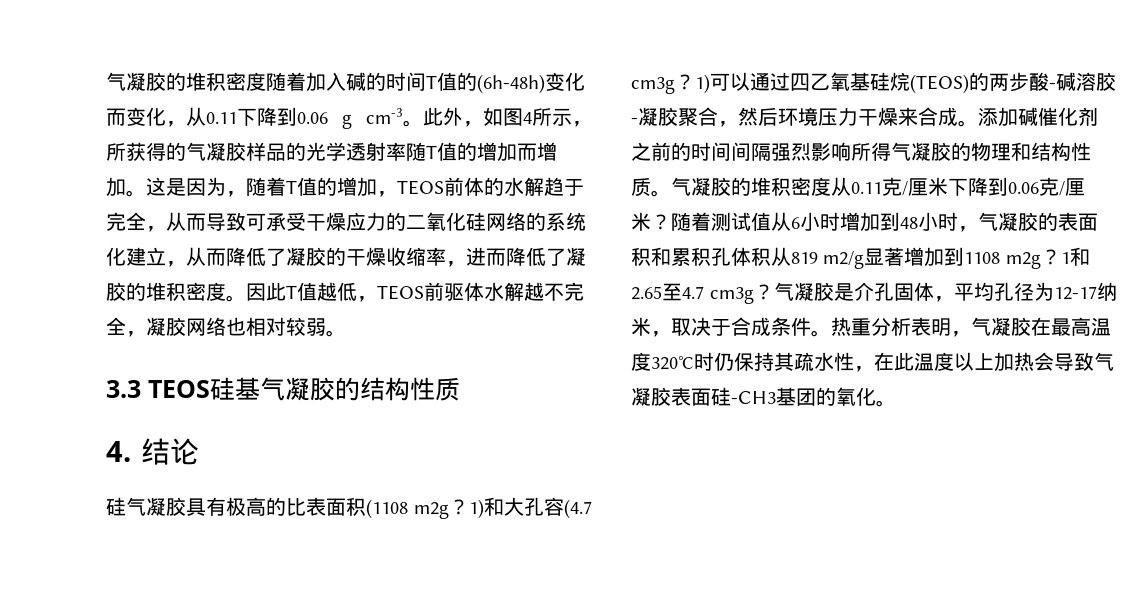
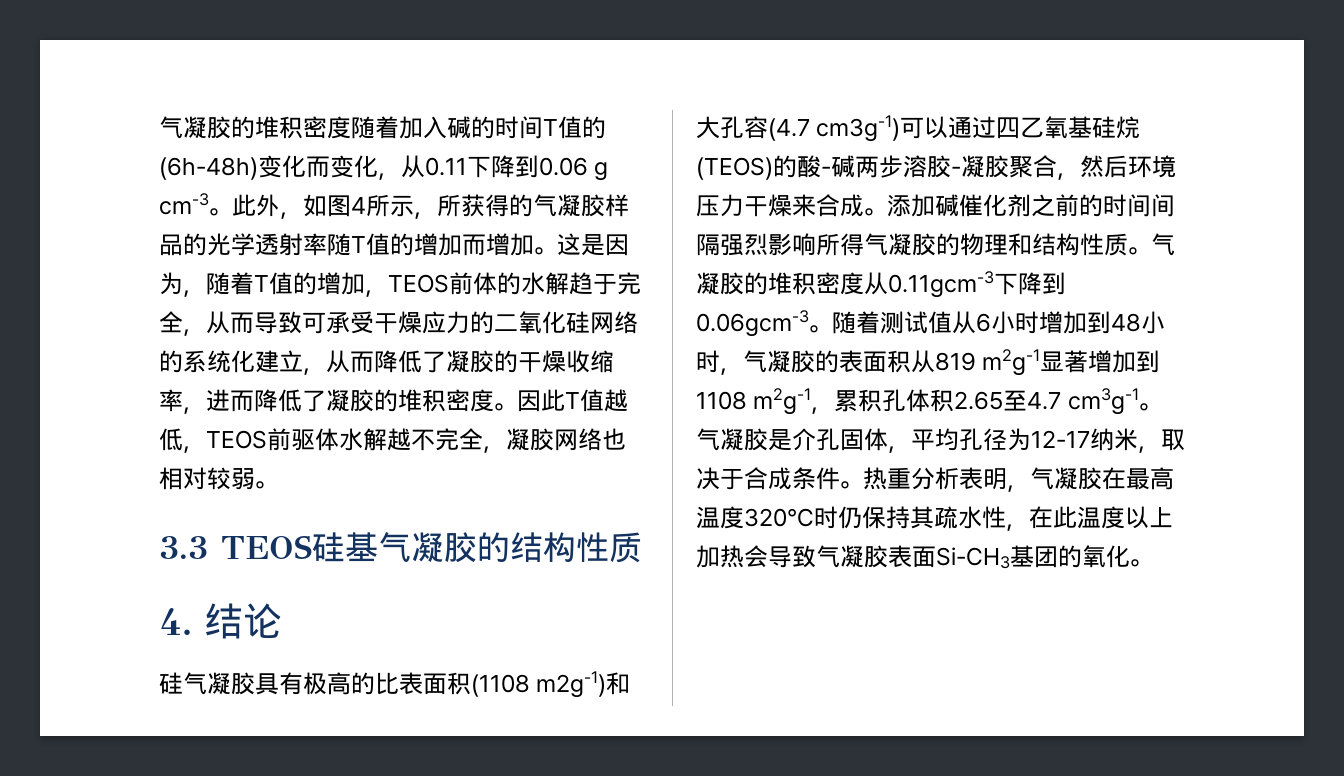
- 硅气凝胶具有极高的比表面积(1108 m2g？1)和大孔容(4.7 cm3g？1)可以通过四乙氧基硅烷(TEOS)的两步酸-碱溶胶-凝胶聚合，然后环境压力干燥来合成。
+ 硅气凝胶具有极高的比表面积(1108 m2g-1)和大孔容(4.7 cm3g-1)可以通过四乙氧基硅烷(TEOS)的酸-碱两步溶胶-凝胶聚合，然后环境压力干燥来合成。
- 气凝胶的堆积密度从0.11克/厘米下降到0.06克/厘米？
+ 气凝胶的堆积密度从0.11gcm-3下降到0.06gcm-3。
- 随着测试值从6小时增加到48小时，气凝胶的表面积和累积孔体积从819 m2/g显著增加到1108 m2g？1和2.65至4.7 cm3g？
+ 随着测试值从6小时增加到48小时，气凝胶的表面积从819 m2g-1显著增加到1108 m2g-1，累积孔体积2.65至4.7 cm3g-1。
- 热重分析表明，气凝胶在最高温度320℃时仍保持其疏水性，在此温度以上加热会导致气凝胶表面硅-CH3基团的氧化。
+ 热重分析表明，气凝胶在最高温度320℃时仍保持其疏水性，在此温度以上加热会导致气凝胶表面Si-CH3基团的氧化。

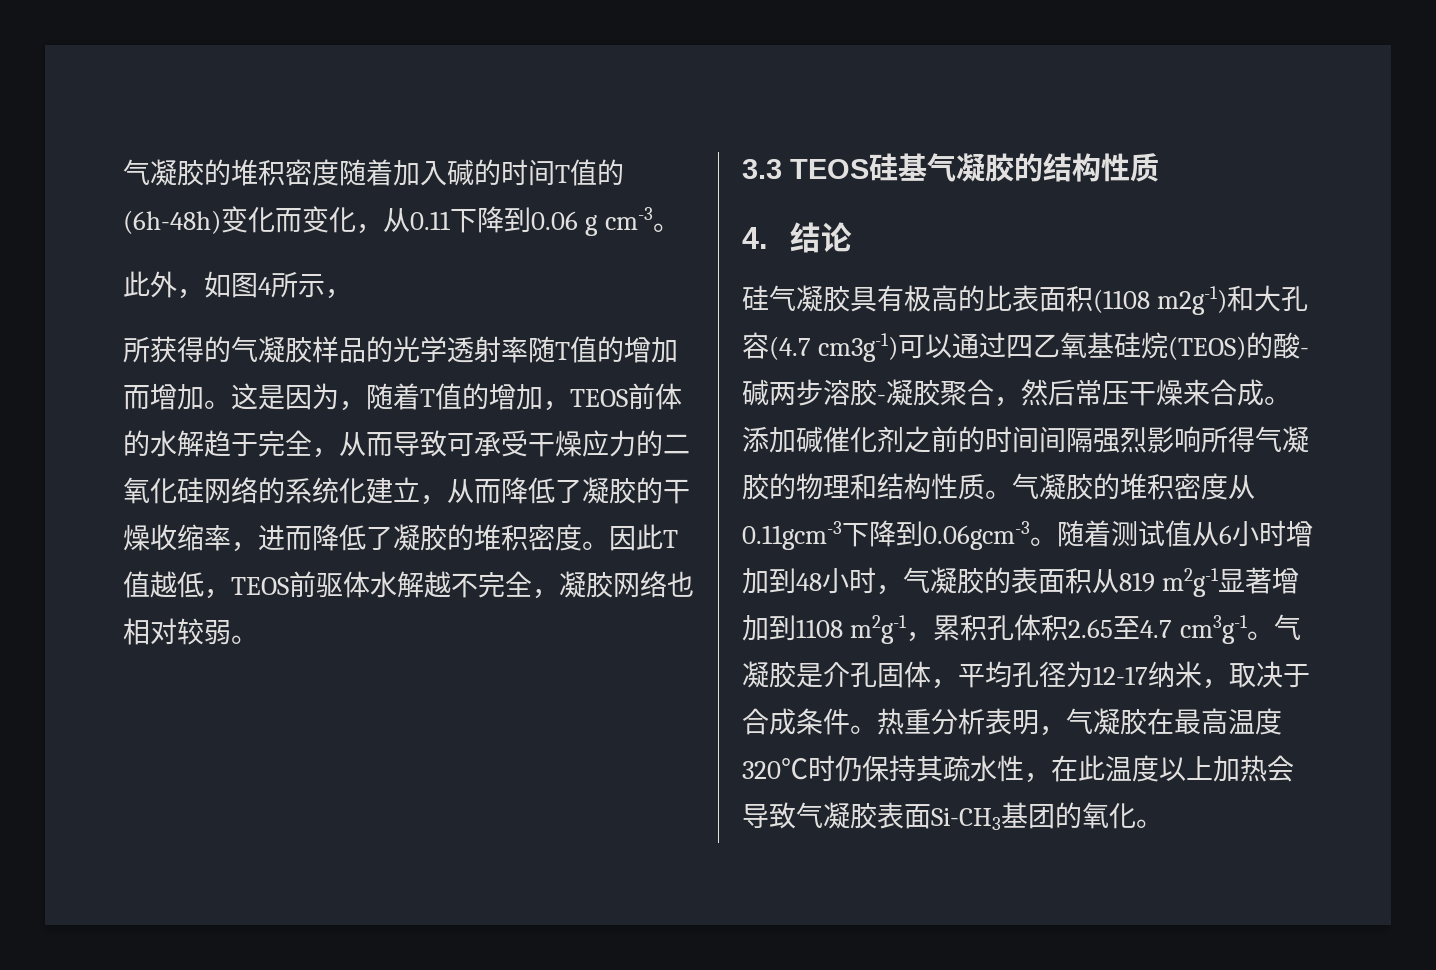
- 气凝胶的堆积密度随着加入碱的时间T值的(6h-48h)变化而变化，从0.11下降到0.06 g cm-3。此外，如图4所示，所获得的气凝胶样品的光学透射率随T值的增加而增加。
+ 气凝胶的堆积密度随着加入碱的时间T值的(6h-48h)变化而变化，从0.11下降到0.06 g cm-3。
+ 此外，如图4所示，
+ 所获得的气凝胶样品的光学透射率随T值的增加而增加。
- 硅气凝胶具有极高的比表面积(1108 m2g-1)和大孔容(4.7 cm3g-1)可以通过四乙氧基硅烷(TEOS)的酸-碱两步溶胶-凝胶聚合，然后环境压力干燥来合成。
+ 硅气凝胶具有极高的比表面积(1108 m2g-1)和大孔容(4.7 cm3g-1)可以通过四乙氧基硅烷(TEOS)的酸-碱两步溶胶-凝胶聚合，然后常压干燥来合成。

